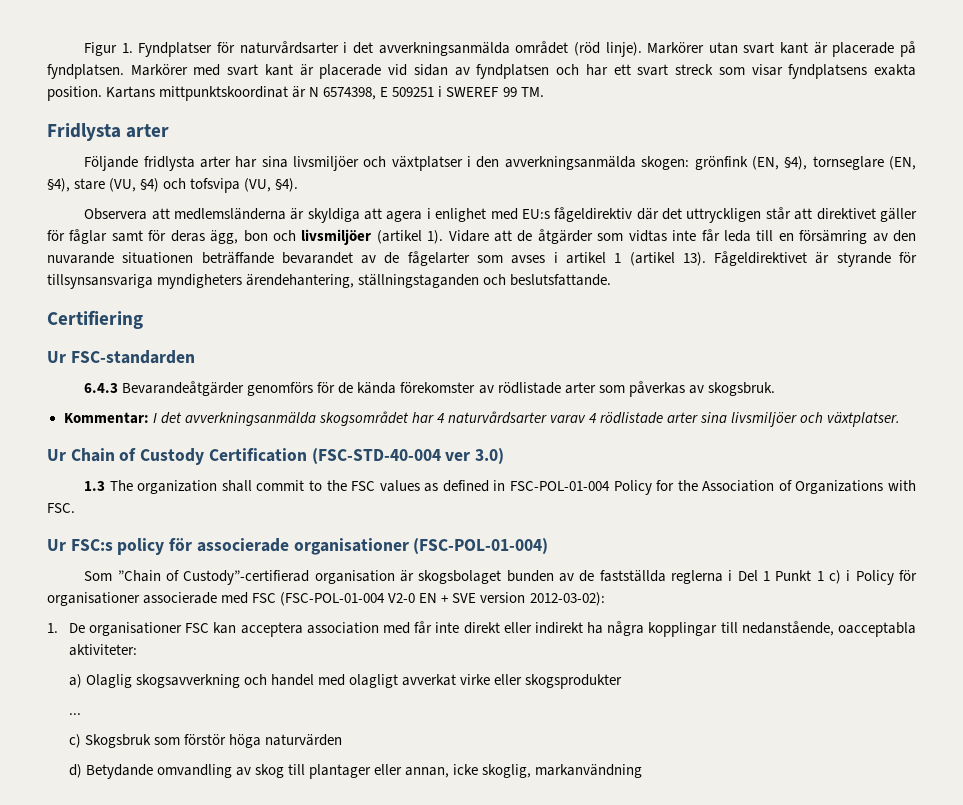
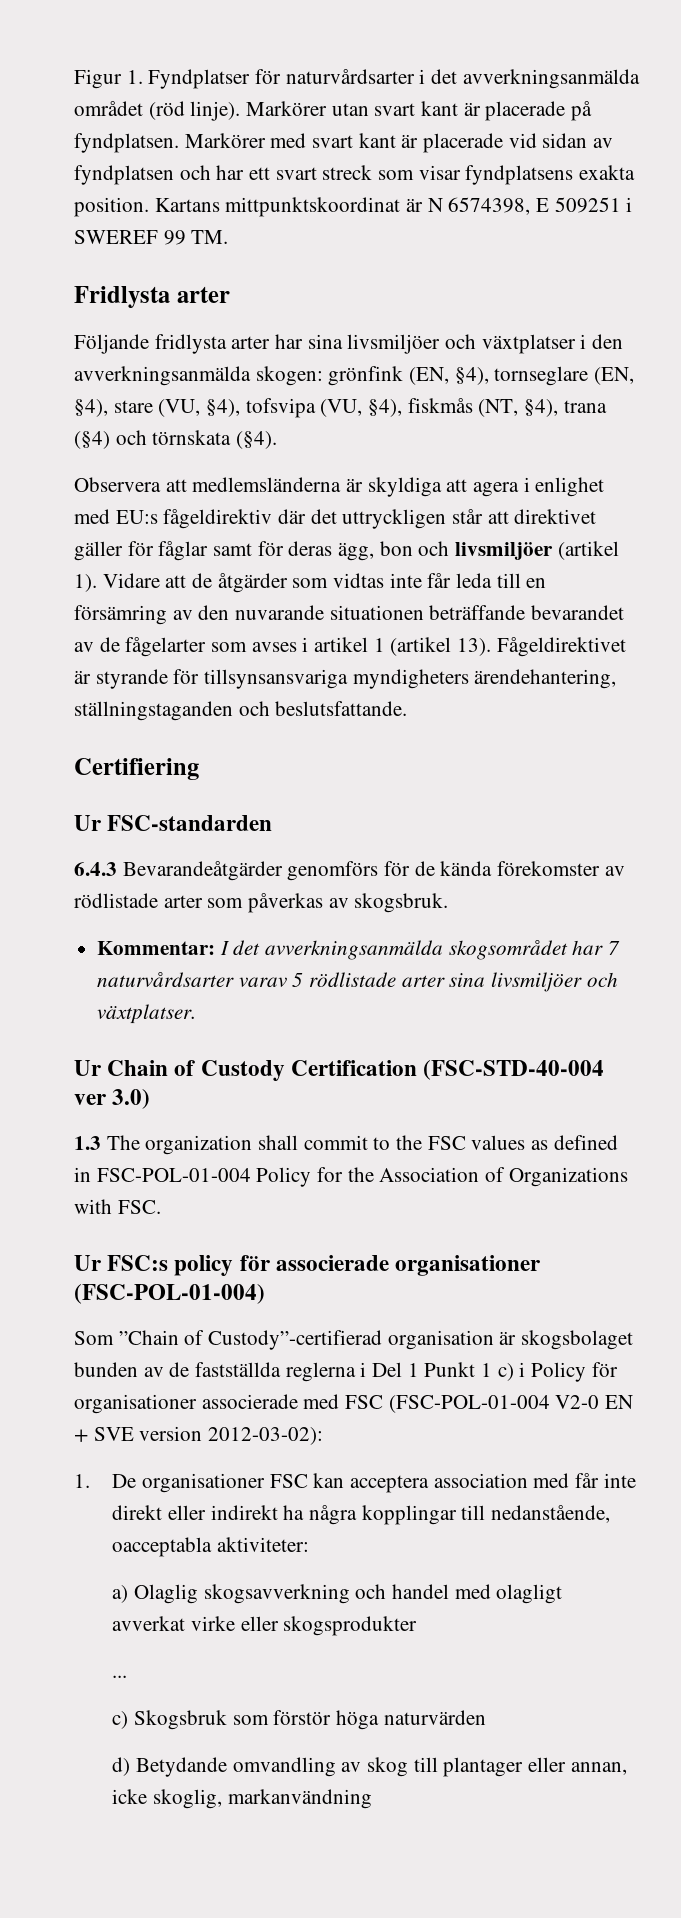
- Följande fridlysta arter har sina livsmiljöer och växtplatser i den avverkningsanmälda skogen: grönfink (EN, §4), tornseglare (EN, §4), stare (VU, §4) och tofsvipa (VU, §4).
+ Följande fridlysta arter har sina livsmiljöer och växtplatser i den avverkningsanmälda skogen: grönfink (EN, §4), tornseglare (EN, §4), stare (VU, §4), tofsvipa (VU, §4), fiskmås (NT, §4), trana (§4) och törnskata (§4).
- Kommentar: I det avverkningsanmälda skogsområdet har 4 naturvårdsarter varav 4 rödlistade arter sina livsmiljöer och växtplatser.
+ Kommentar: I det avverkningsanmälda skogsområdet har 7 naturvårdsarter varav 5 rödlistade arter sina livsmiljöer och växtplatser.

